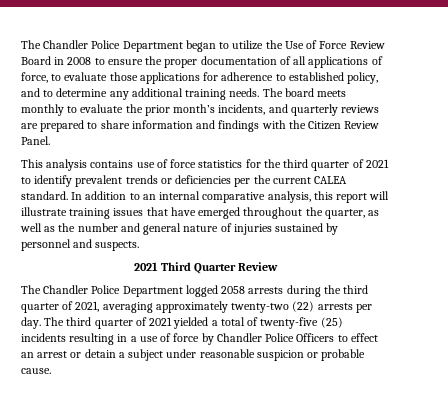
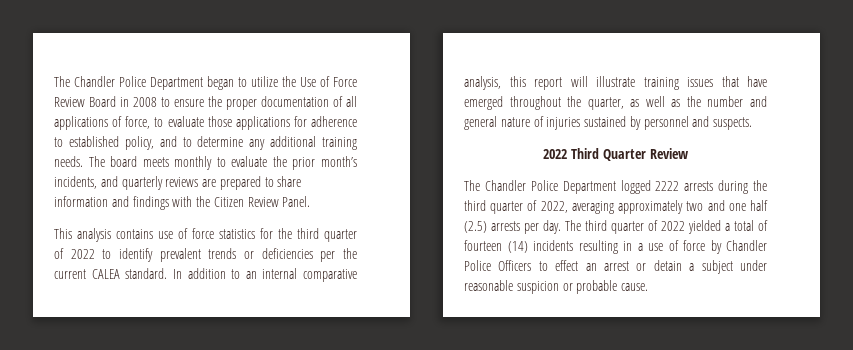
- This analysis contains use of force statistics for the third quarter of 2021 to identify prevalent trends or deficiencies per the current CALEA standard.
+ This analysis contains use of force statistics for the third quarter of 2022 to identify prevalent trends or deficiencies per the current CALEA standard.
- 2021 Third Quarter Review
+ 2022 Third Quarter Review
- The Chandler Police Department logged 2058 arrests during the third quarter of 2021, averaging approximately twenty-two (22) arrests per day.
+ The Chandler Police Department logged 2222 arrests during the third quarter of 2022, averaging approximately two and one half (2.5) arrests per day.
- The third quarter of 2021 yielded a total of twenty-five (25) incidents resulting in a use of force by Chandler Police Officers to effect an arrest or detain a subject under reasonable suspicion or probable cause.
+ The third quarter of 2022 yielded a total of fourteen (14) incidents resulting in a use of force by Chandler Police Officers to effect an arrest or detain a subject under reasonable suspicion or probable cause.

